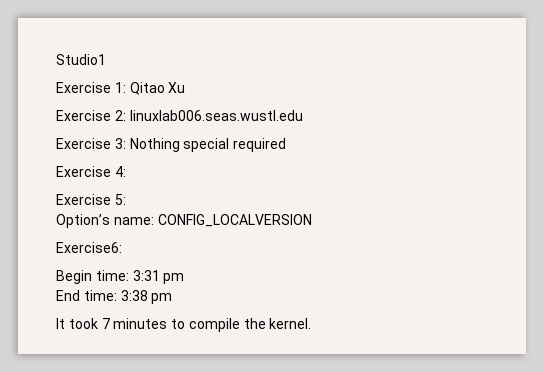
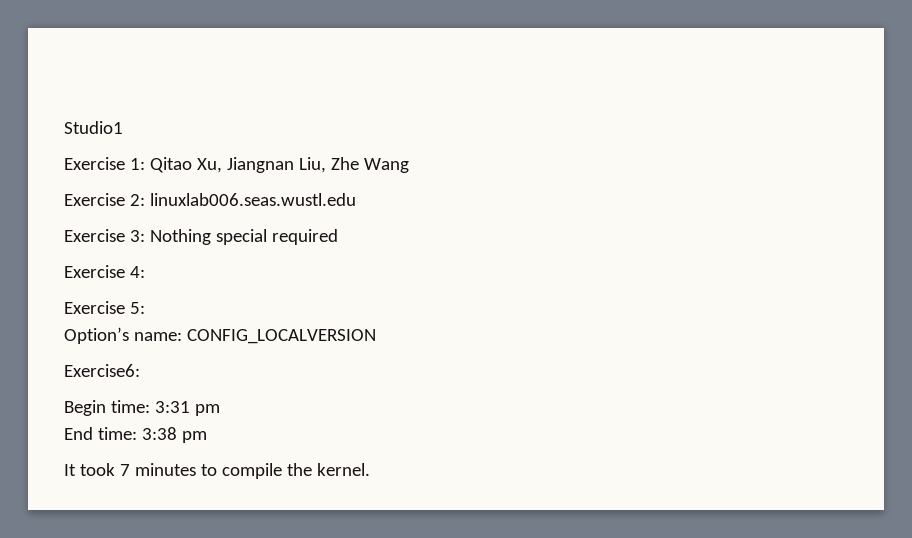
- Exercise 1: Qitao Xu
+ Exercise 1: Qitao Xu, Jiangnan Liu, Zhe Wang

